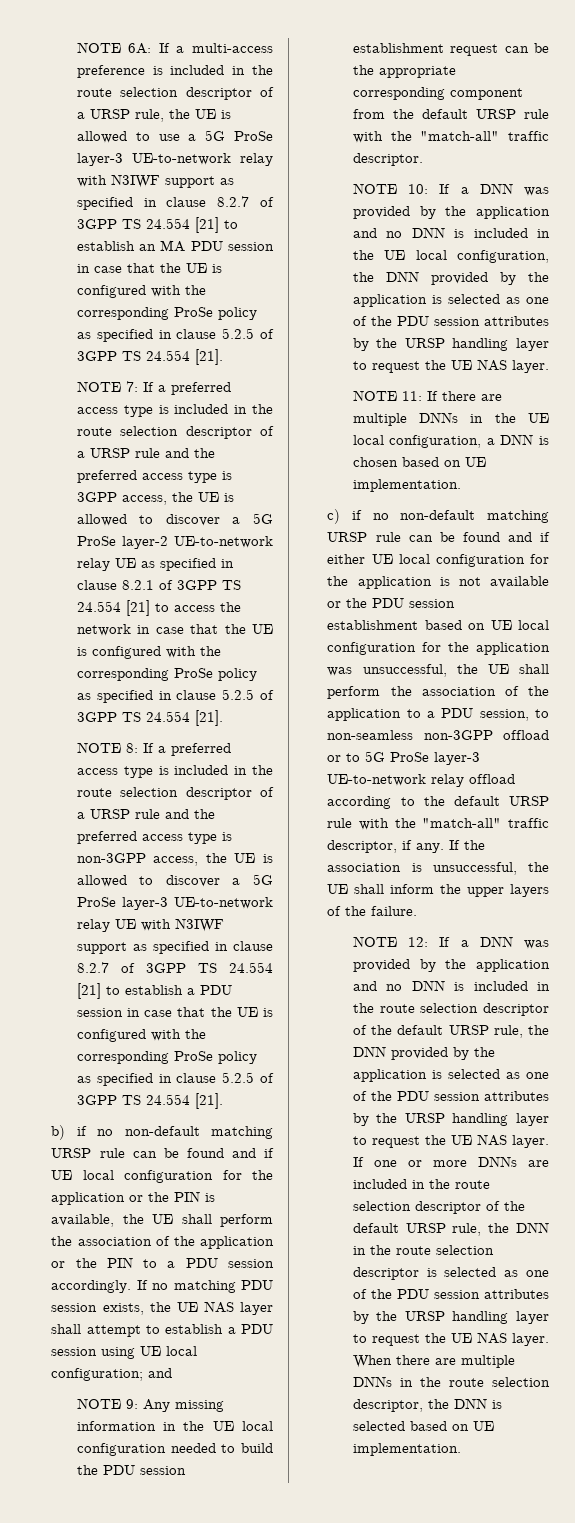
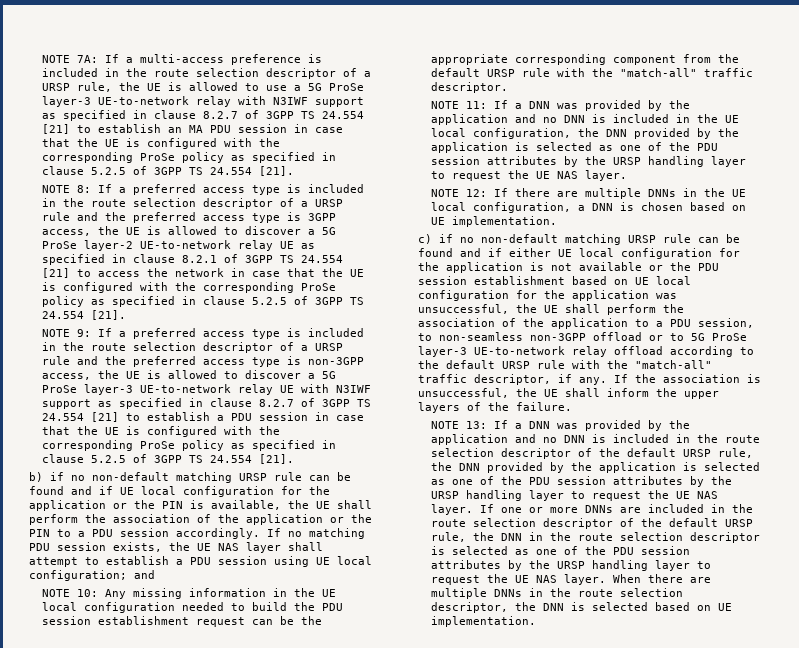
- NOTE 6A:
+ NOTE 7A:
- NOTE 7:
+ NOTE 8:
- NOTE 8:
+ NOTE 9:
- NOTE 9: Any missing information in the UE local configuration needed to build the PDU session establishment request can be the appropriate corresponding component from the default URSP rule with the "match-all" traffic descriptor.
+ NOTE 10: Any missing information in the UE local configuration needed to build the PDU session establishment request can be the appropriate corresponding component from the default URSP rule with the "match-all" traffic descriptor.
- NOTE 10: If a DNN was provided by the application and no DNN is included in the UE local configuration, the DNN provided by the application is selected as one of the PDU session attributes by the URSP handling layer to request the UE NAS layer.
+ NOTE 11: If a DNN was provided by the application and no DNN is included in the UE local configuration, the DNN provided by the application is selected as one of the PDU session attributes by the URSP handling layer to request the UE NAS layer.
- NOTE 11: If there are multiple DNNs in the UE local configuration, a DNN is chosen based on UE implementation.
+ NOTE 12: If there are multiple DNNs in the UE local configuration, a DNN is chosen based on UE implementation.
- NOTE 12: If a DNN was provided by the application and no DNN is included in the route selection descriptor of the default URSP rule, the DNN provided by the application is selected as one of the PDU session attributes by the URSP handling layer to request the UE NAS layer.
+ NOTE 13: If a DNN was provided by the application and no DNN is included in the route selection descriptor of the default URSP rule, the DNN provided by the application is selected as one of the PDU session attributes by the URSP handling layer to request the UE NAS layer.

